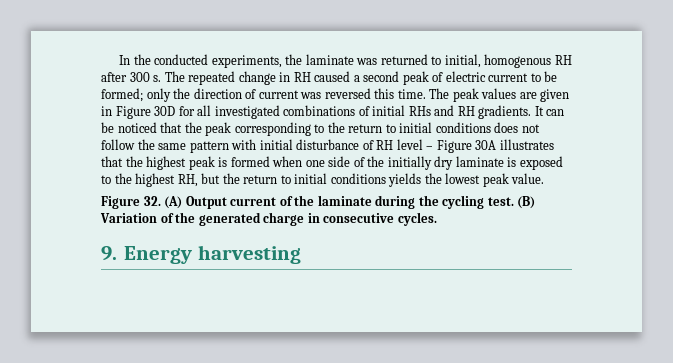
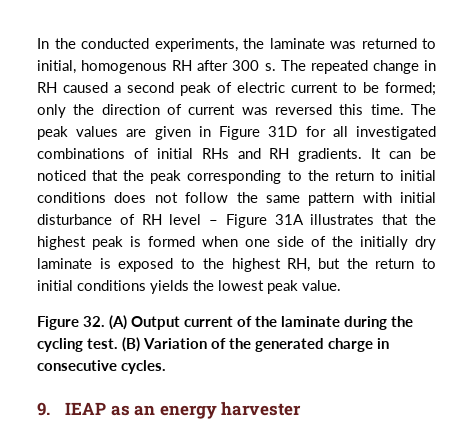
- The peak values are given in Figure 30D for all investigated combinations of initial RHs and RH gradients.
+ The peak values are given in Figure 31D for all investigated combinations of initial RHs and RH gradients.
- It can be noticed that the peak corresponding to the return to initial conditions does not follow the same pattern with initial disturbance of RH level – Figure 30A illustrates that the highest peak is formed when one side of the initially dry laminate is exposed to the highest RH, but the return to initial conditions yields the lowest peak value.
+ It can be noticed that the peak corresponding to the return to initial conditions does not follow the same pattern with initial disturbance of RH level – Figure 31A illustrates that the highest peak is formed when one side of the initially dry laminate is exposed to the highest RH, but the return to initial conditions yields the lowest peak value.
- 9. Energy harvesting
+ 9. IEAP as an energy harvester

